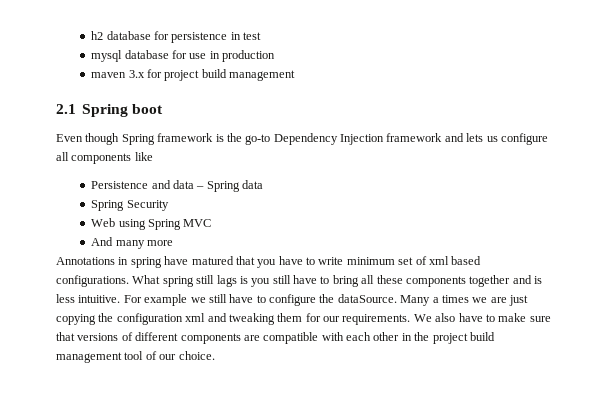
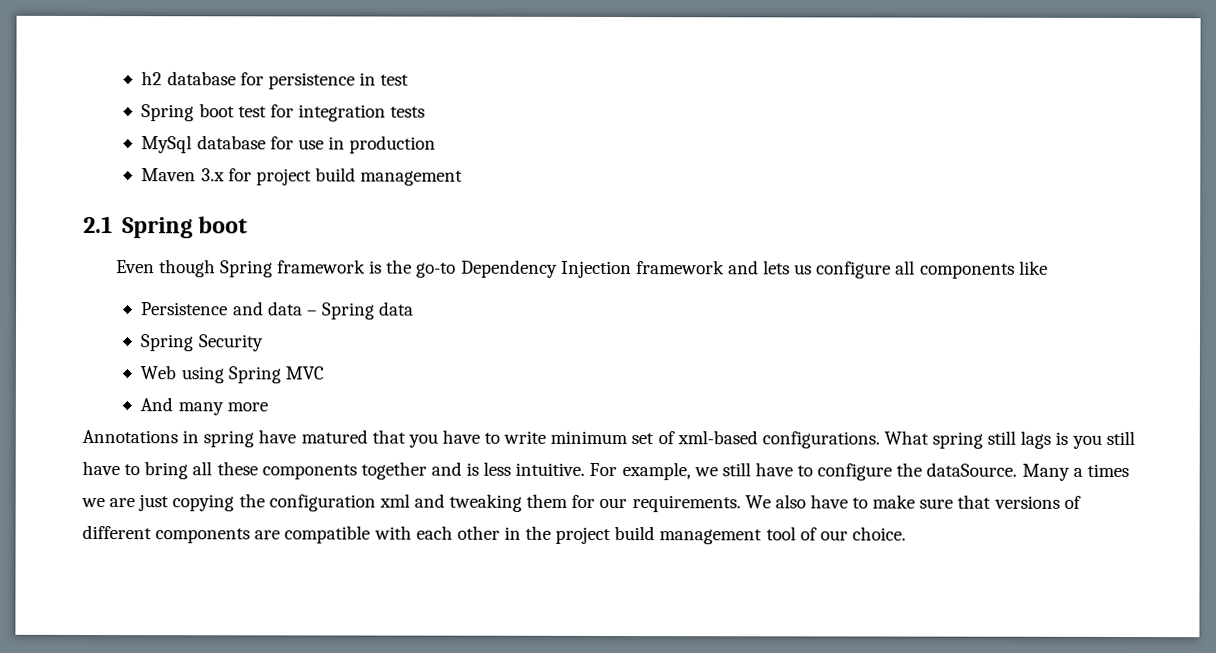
- mysql database for use in production
+ Spring boot test for integration tests
+ MySql database for use in production
- maven 3.x for project build management
+ Maven 3.x for project build management
- Annotations in spring have matured that you have to write minimum set of xml based configurations.
+ Annotations in spring have matured that you have to write minimum set of xml-based configurations.
- For example we still have to configure the dataSource.
+ For example, we still have to configure the dataSource.

